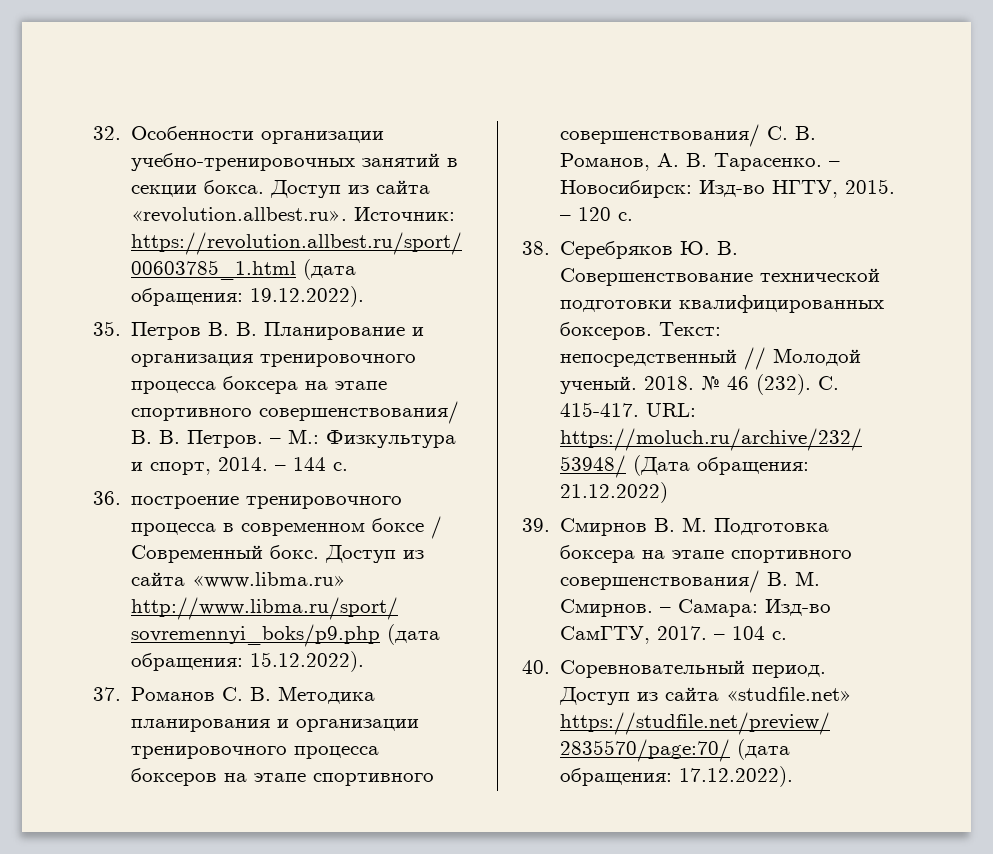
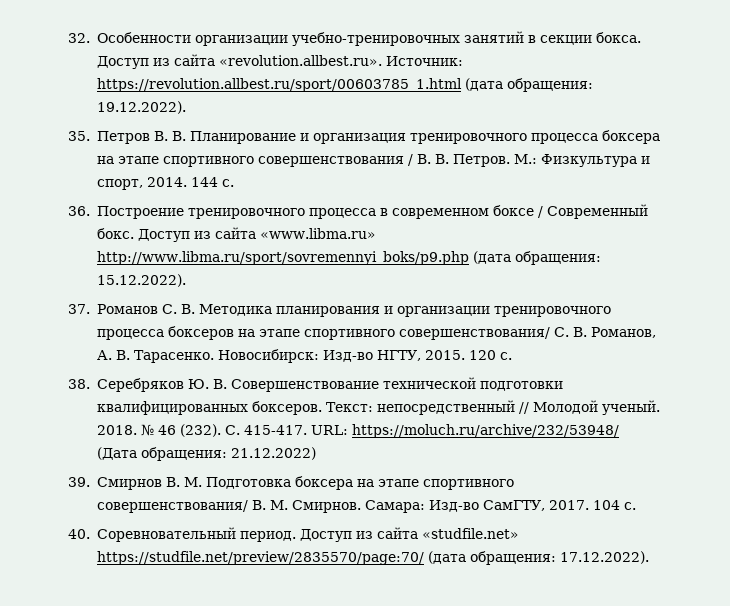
- 35. Петров В. В. Планирование и организация тренировочного процесса боксера на этапе спортивного совершенствования/ В. В. Петров.
+ 35. Петров В. В. Планирование и организация тренировочного процесса боксера на этапе спортивного совершенствования / В. В. Петров.
- – М.: Физкультура и спорт, 2014.
+ М.: Физкультура и спорт, 2014.
- – 144 с.
+ 144 с.
- 36. построение тренировочного процесса в современном боксе / Современный бокс.
+ 36. Построение тренировочного процесса в современном боксе / Современный бокс.
- – Новосибирск: Изд-во НГТУ, 2015.
+ Новосибирск: Изд-во НГТУ, 2015.
- – 120 с.
+ 120 с.
- – Самара: Изд-во СамГТУ, 2017.
+ Самара: Изд-во СамГТУ, 2017.
- – 104 с.
+ 104 с.

